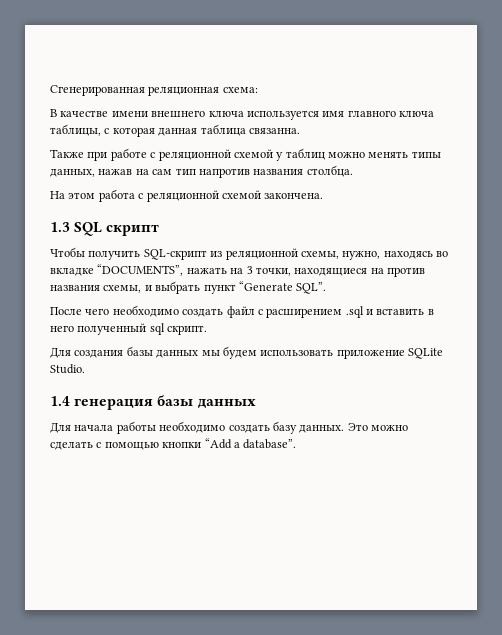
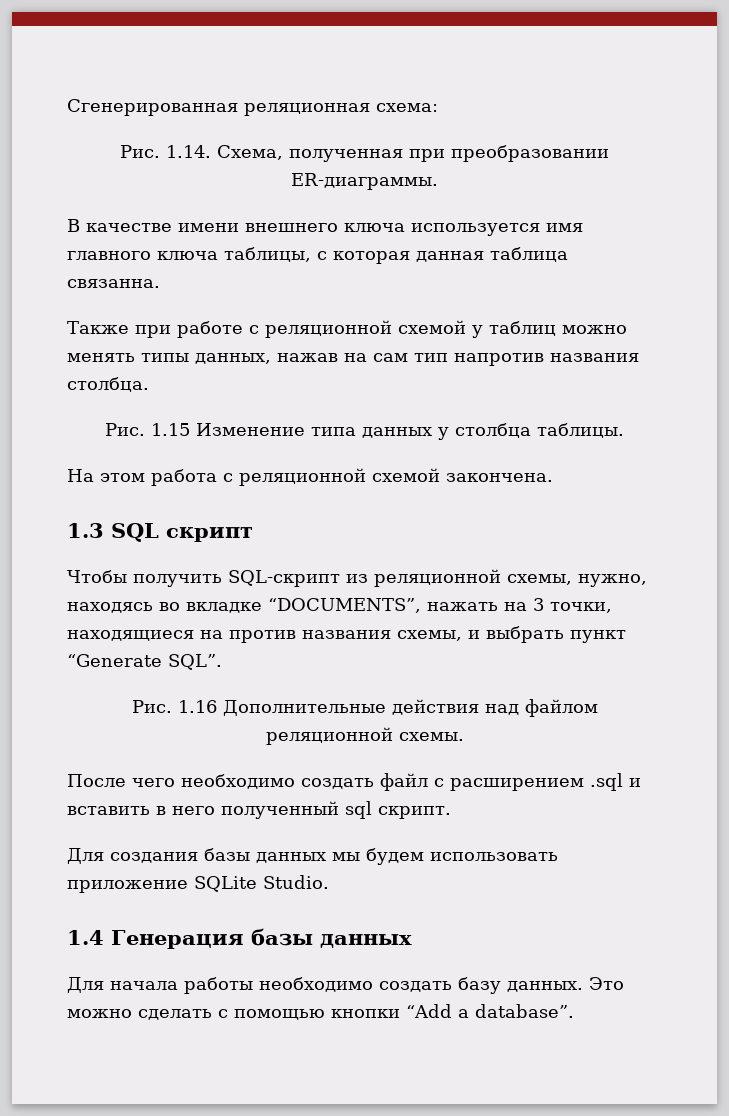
+ Рис. 1.14. Схема, полученная при преобразовании ER-диаграммы.
+ Рис. 1.15 Изменение типа данных у столбца таблицы.
+ Рис. 1.16 Дополнительные действия над файлом реляционной схемы.
- 1.4 генерация базы данных
+ 1.4 Генерация базы данных

